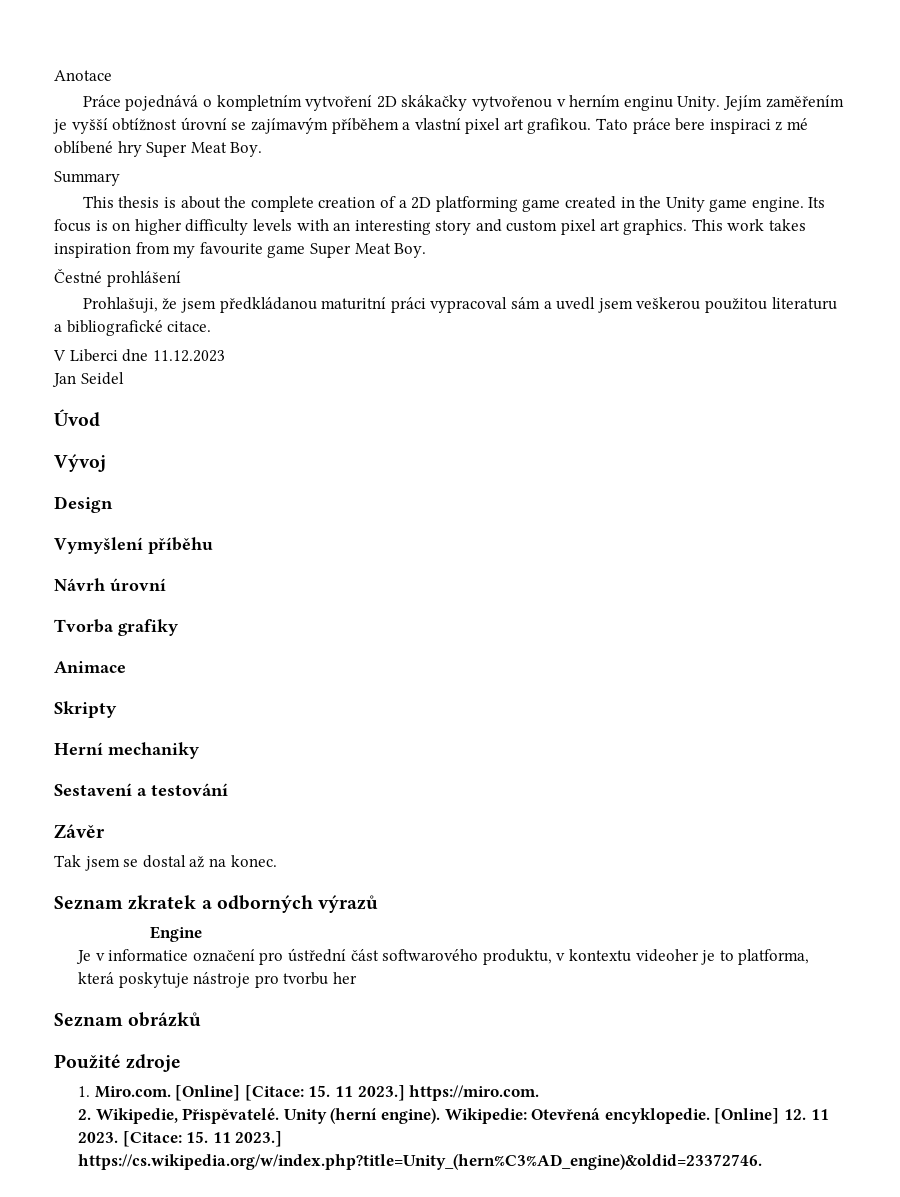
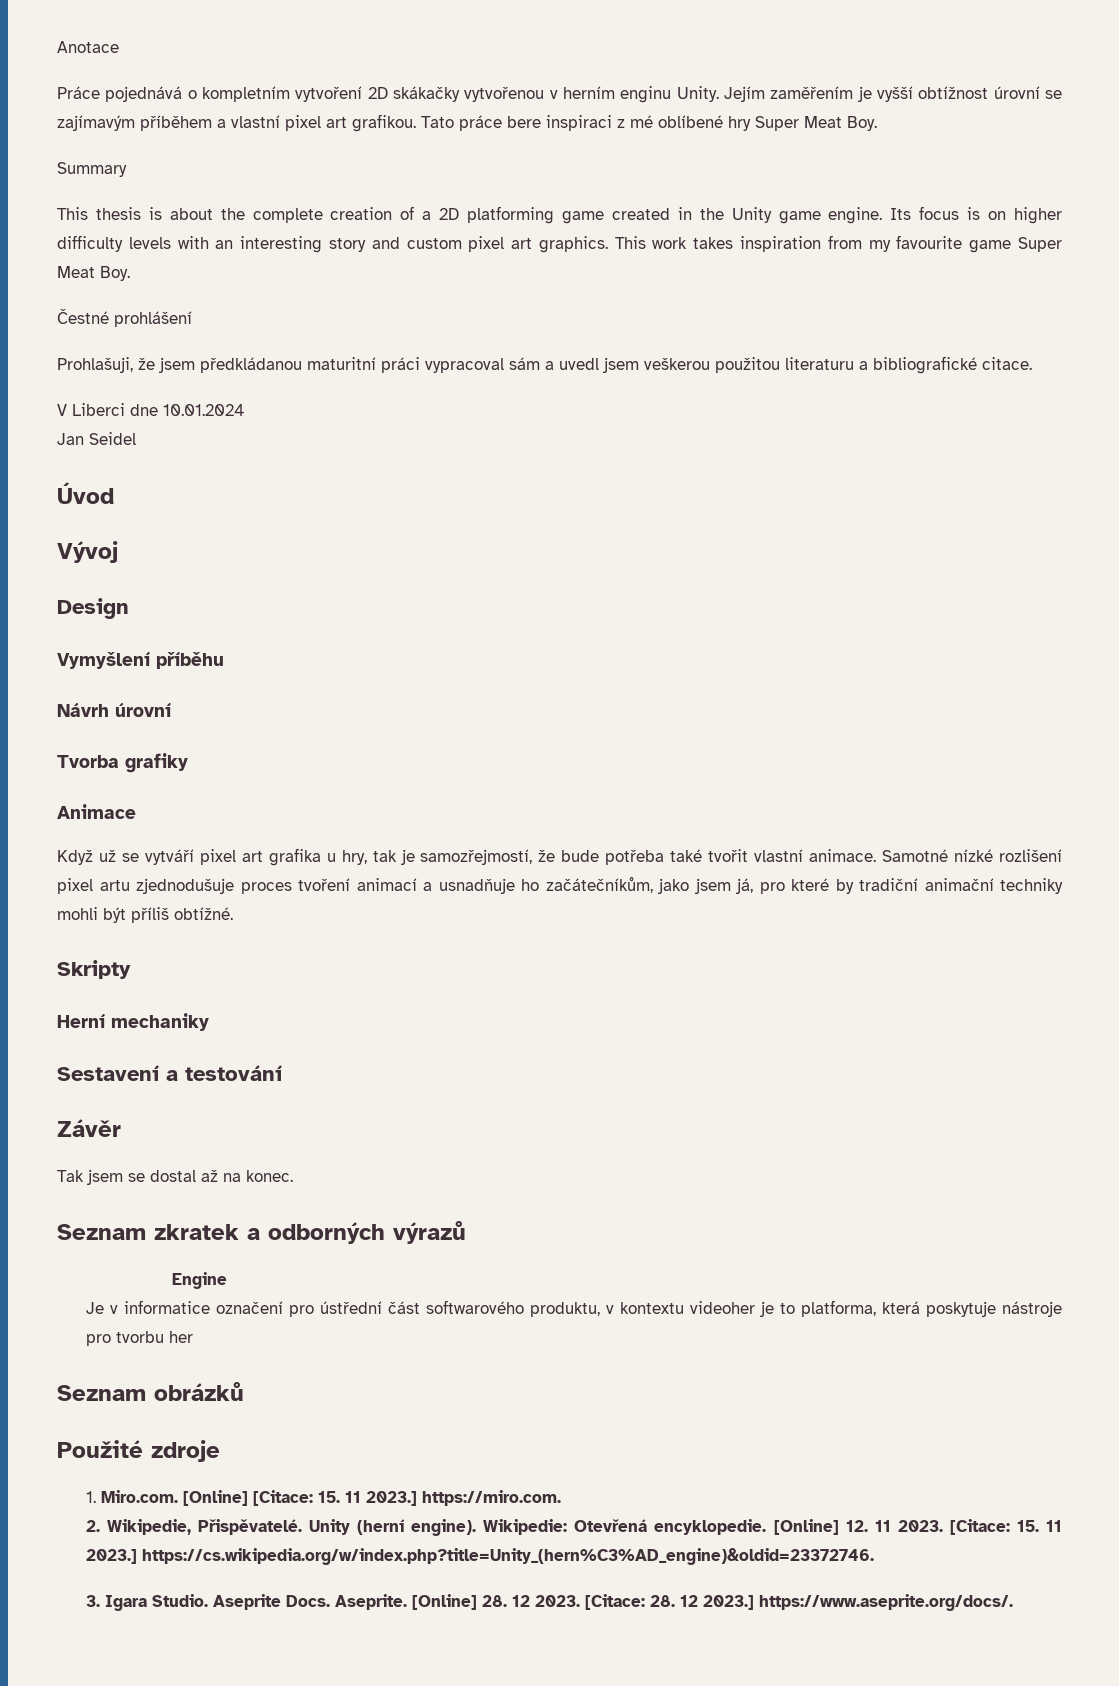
- V Liberci dne 11.12.2023
+ V Liberci dne 10.01.2024
+ Když už se vytváří pixel art grafika u hry, tak je samozřejmostí, že bude potřeba také tvořit vlastní animace. Samotné nízké rozlišení pixel artu zjednodušuje proces tvoření animací a usnadňuje ho začátečníkům, jako jsem já, pro které by tradiční animační techniky mohli být příliš obtížné.
+ 3. Igara Studio. Aseprite Docs. Aseprite. [Online] 28. 12 2023. [Citace: 28. 12 2023.] https://www.aseprite.org/docs/.

